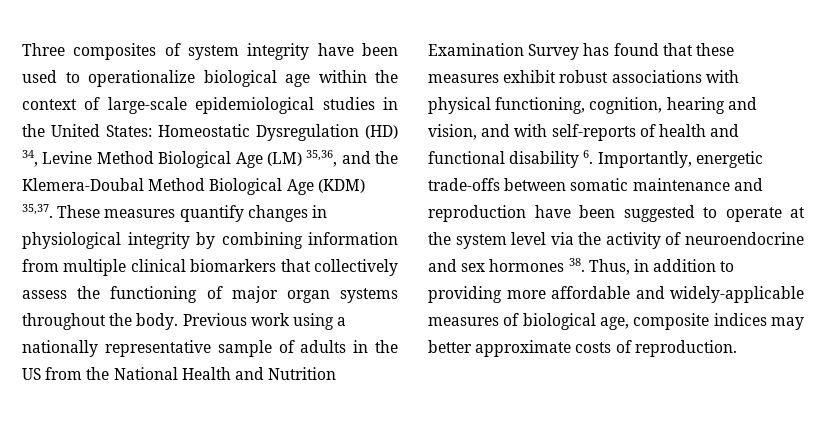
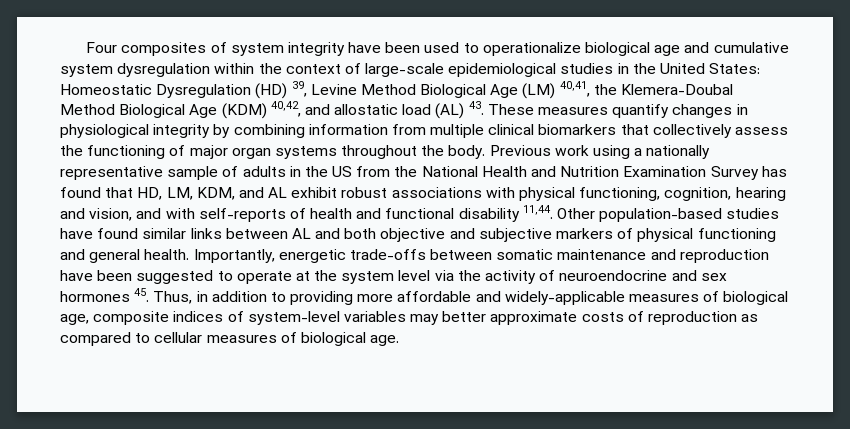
- Three composites of system integrity have been used to operationalize biological age within the context of large-scale epidemiological studies in the United States:
+ Four composites of system integrity have been used to operationalize biological age and cumulative system dysregulation within the context of large-scale epidemiological studies in the United States:
- Homeostatic Dysregulation (HD) 34, Levine Method Biological Age (LM) 35,36, and the Klemera-Doubal Method Biological Age (KDM) 35,37. These measures quantify changes in physiological integrity by combining information from multiple clinical biomarkers that collectively assess the functioning of major organ systems throughout the body.
+ Homeostatic Dysregulation (HD) 39, Levine Method Biological Age (LM) 40,41, the Klemera-Doubal Method Biological Age (KDM) 40,42, and allostatic load (AL) 43. These measures quantify changes in physiological integrity by combining information from multiple clinical biomarkers that collectively assess the functioning of major organ systems throughout the body.
- Previous work using a nationally representative sample of adults in the US from the National Health and Nutrition Examination Survey has found that these measures exhibit robust associations with physical functioning, cognition, hearing and vision, and with self-reports of health and functional disability 6. Importantly, energetic trade-offs between somatic maintenance and reproduction have been suggested to operate at the system level via the activity of neuroendocrine and sex hormones 38. Thus, in addition to providing more affordable and widely-applicable measures of biological age, composite indices may better approximate costs of reproduction.
+ Previous work using a nationally representative sample of adults in the US from the National Health and Nutrition Examination Survey has found that HD, LM, KDM, and AL exhibit robust associations with physical functioning, cognition, hearing and vision, and with self-reports of health and functional disability 11,44. Other population-based studies have found similar links between AL and both objective and subjective markers of physical functioning and general health. Importantly, energetic trade-offs between somatic maintenance and reproduction have been suggested to operate at the system level via the activity of neuroendocrine and sex hormones 45. Thus, in addition to providing more affordable and widely-applicable measures of biological age, composite indices of system-level variables may better approximate costs of reproduction as compared to cellular measures of biological age.

